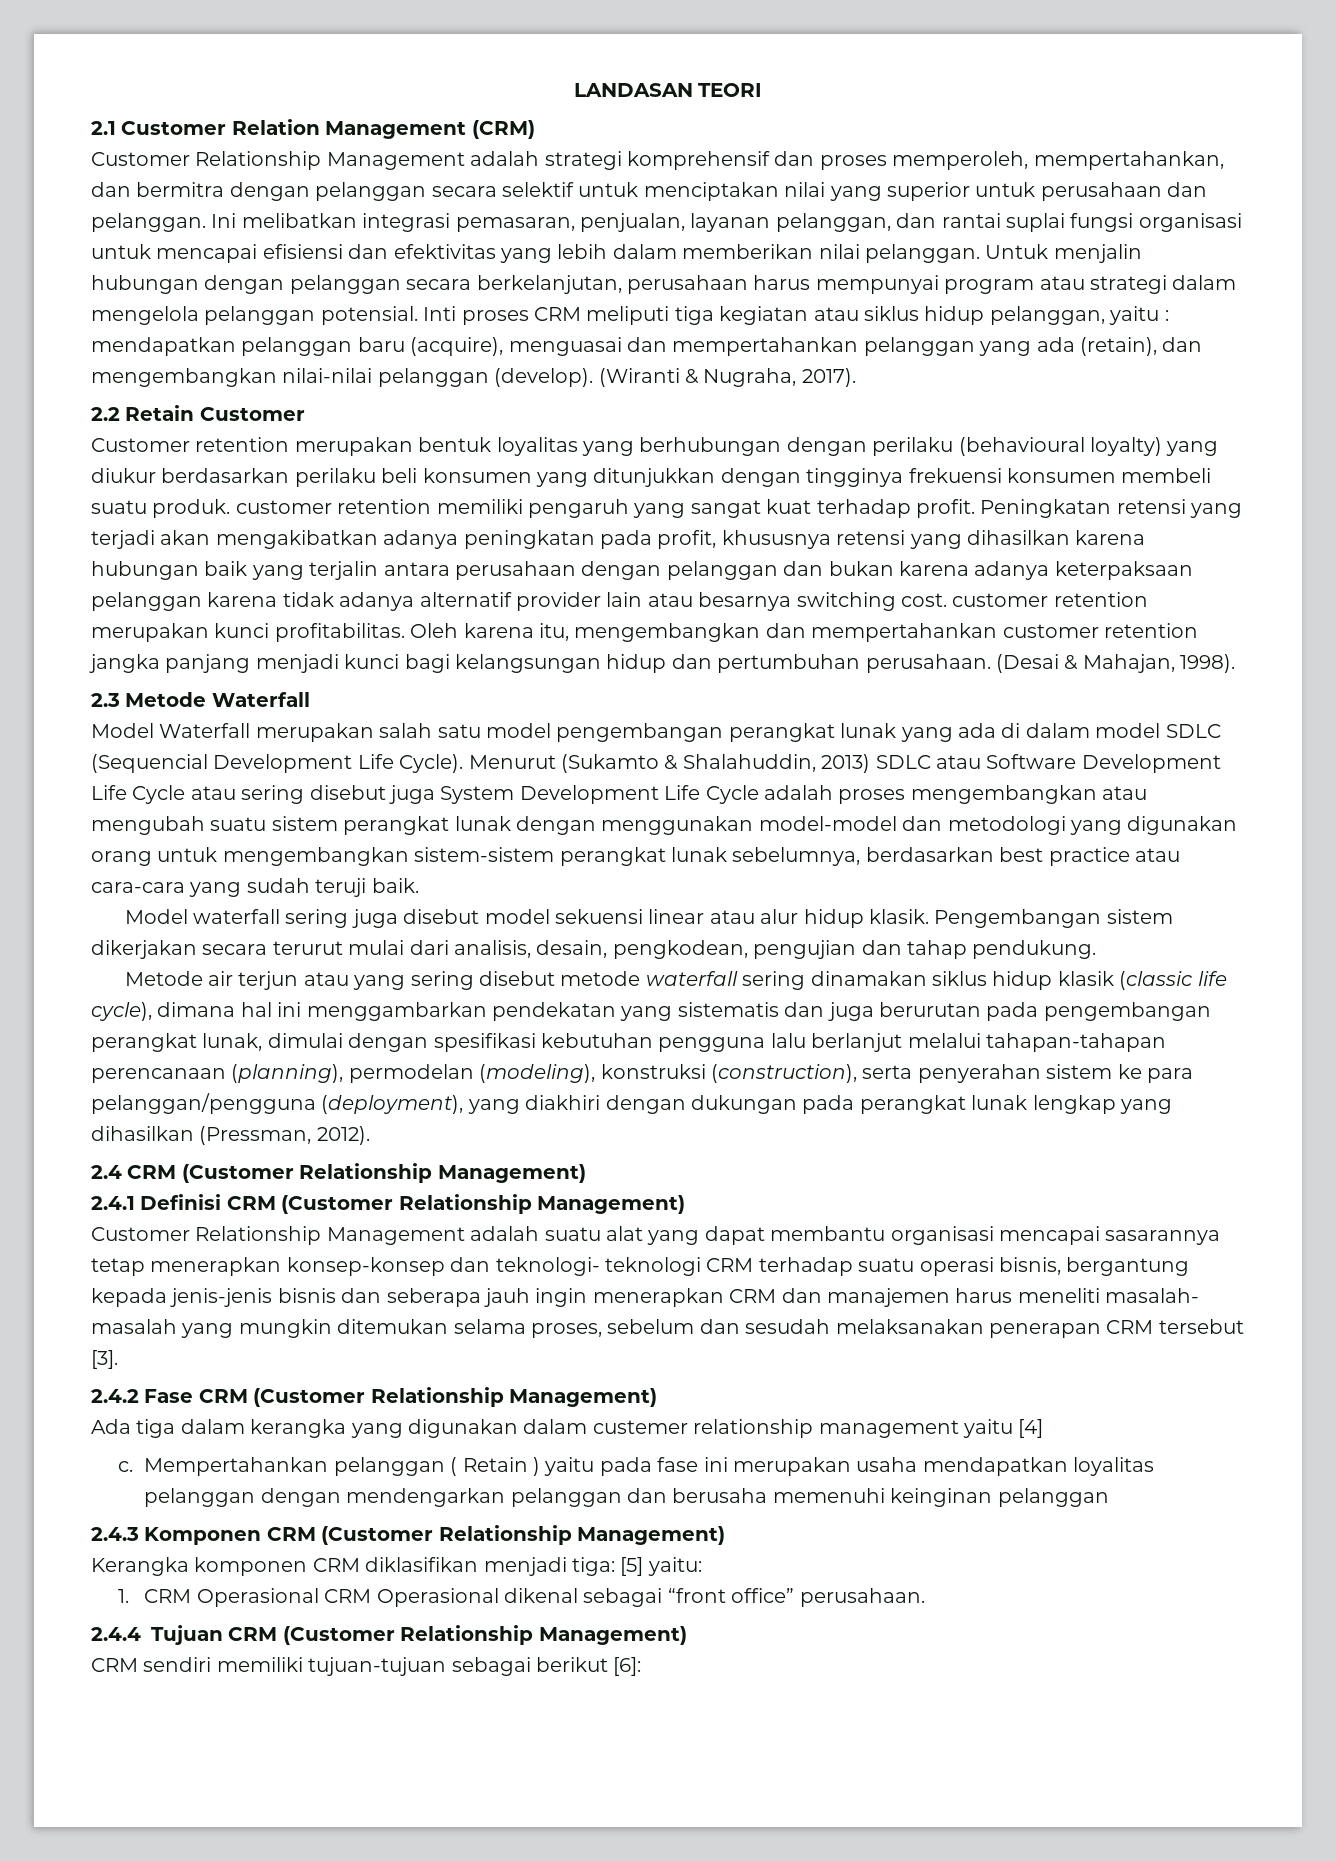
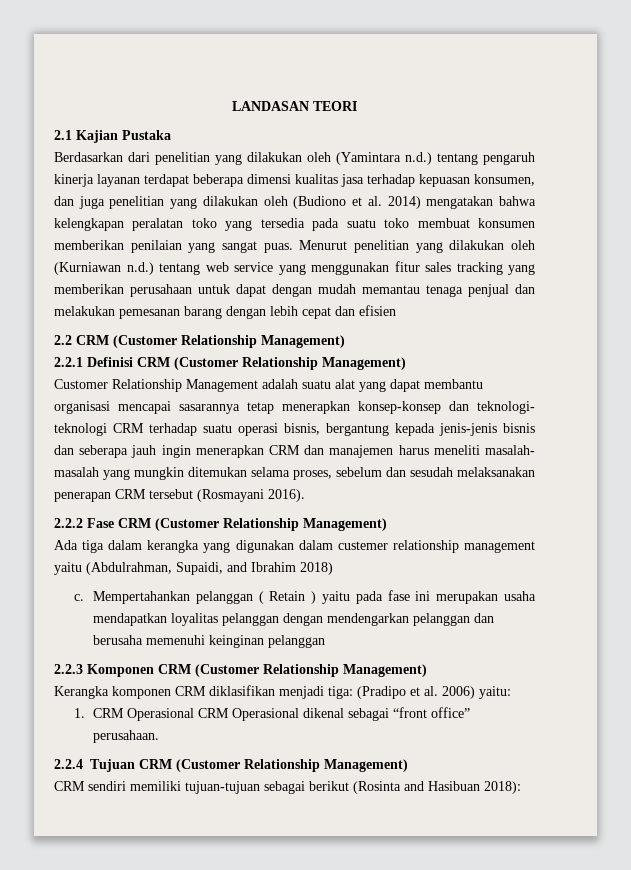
- 2.1 Customer Relation Management (CRM)
- Customer Relationship Management adalah strategi komprehensif dan proses memperoleh, mempertahankan, dan bermitra dengan pelanggan secara selektif untuk menciptakan nilai yang superior untuk perusahaan dan pelanggan. Ini melibatkan integrasi pemasaran, penjualan, layanan pelanggan, dan rantai suplai fungsi organisasi untuk mencapai efisiensi dan efektivitas yang lebih dalam memberikan nilai pelanggan. Untuk menjalin hubungan dengan pelanggan secara berkelanjutan, perusahaan harus mempunyai program atau strategi dalam mengelola pelanggan potensial. Inti proses CRM meliputi tiga kegiatan atau siklus hidup pelanggan, yaitu : mendapatkan pelanggan baru (acquire), menguasai dan mempertahankan pelanggan yang ada (retain), dan mengembangkan nilai-nilai pelanggan (develop). (Wiranti & Nugraha, 2017).
- 2.2 Retain Customer
- Customer retention merupakan bentuk loyalitas yang berhubungan dengan perilaku (behavioural loyalty) yang diukur berdasarkan perilaku beli konsumen yang ditunjukkan dengan tingginya frekuensi konsumen membeli suatu produk. customer retention memiliki pengaruh yang sangat kuat terhadap profit. Peningkatan retensi yang terjadi akan mengakibatkan adanya peningkatan pada profit, khususnya retensi yang dihasilkan karena hubungan baik yang terjalin antara perusahaan dengan pelanggan dan bukan karena adanya keterpaksaan pelanggan karena tidak adanya alternatif provider lain atau besarnya switching cost. customer retention merupakan kunci profitabilitas. Oleh karena itu, mengembangkan dan mempertahankan customer retention jangka panjang menjadi kunci bagi kelangsungan hidup dan pertumbuhan perusahaan. (Desai & Mahajan, 1998).
- 2.3 Metode Waterfall
- Model Waterfall merupakan salah satu model pengembangan perangkat lunak yang ada di dalam model SDLC (Sequencial Development Life Cycle). Menurut (Sukamto & Shalahuddin, 2013) SDLC atau Software Development Life Cycle atau sering disebut juga System Development Life Cycle adalah proses mengembangkan atau mengubah suatu sistem perangkat lunak dengan menggunakan model-model dan metodologi yang digunakan orang untuk mengembangkan sistem-sistem perangkat lunak sebelumnya, berdasarkan best practice atau cara-cara yang sudah teruji baik.
- Model waterfall sering juga disebut model sekuensi linear atau alur hidup klasik. Pengembangan sistem dikerjakan secara terurut mulai dari analisis, desain, pengkodean, pengujian dan tahap pendukung.
- Metode air terjun atau yang sering disebut metode waterfall sering dinamakan siklus hidup klasik (classic life cycle), dimana hal ini menggambarkan pendekatan yang sistematis dan juga berurutan pada pengembangan perangkat lunak, dimulai dengan spesifikasi kebutuhan pengguna lalu berlanjut melalui tahapan-tahapan perencanaan (planning), permodelan (modeling), konstruksi (construction), serta penyerahan sistem ke para pelanggan/pengguna (deployment), yang diakhiri dengan dukungan pada perangkat lunak lengkap yang dihasilkan (Pressman, 2012).
- 2.4 CRM (Customer Relationship Management)
- 2.4.1 Definisi CRM (Customer Relationship Management)
+ 2.1 Kajian Pustaka
+ Berdasarkan dari penelitian yang dilakukan oleh (Yamintara n.d.) tentang pengaruh kinerja layanan terdapat beberapa dimensi kualitas jasa terhadap kepuasan konsumen, dan juga penelitian yang dilakukan oleh (Budiono et al. 2014) mengatakan bahwa kelengkapan peralatan toko yang tersedia pada suatu toko membuat konsumen memberikan penilaian yang sangat puas. Menurut penelitian yang dilakukan oleh (Kurniawan n.d.) tentang web service yang menggunakan fitur sales tracking yang memberikan perusahaan untuk dapat dengan mudah memantau tenaga penjual dan melakukan pemesanan barang dengan lebih cepat dan efisien
+ 2.2 CRM (Customer Relationship Management)
+ 2.2.1 Definisi CRM (Customer Relationship Management)
- Customer Relationship Management adalah suatu alat yang dapat membantu organisasi mencapai sasarannya tetap menerapkan konsep-konsep dan teknologi- teknologi CRM terhadap suatu operasi bisnis, bergantung kepada jenis-jenis bisnis dan seberapa jauh ingin menerapkan CRM dan manajemen harus meneliti masalah- masalah yang mungkin ditemukan selama proses, sebelum dan sesudah melaksanakan penerapan CRM tersebut [3].
- 2.4.2 Fase CRM (Customer Relationship Management)
+ Customer Relationship Management adalah suatu alat yang dapat membantu organisasi mencapai sasarannya tetap menerapkan konsep-konsep dan teknologi- teknologi CRM terhadap suatu operasi bisnis, bergantung kepada jenis-jenis bisnis dan seberapa jauh ingin menerapkan CRM dan manajemen harus meneliti masalah- masalah yang mungkin ditemukan selama proses, sebelum dan sesudah melaksanakan penerapan CRM tersebut (Rosmayani 2016).
+ 2.2.2 Fase CRM (Customer Relationship Management)
- Ada tiga dalam kerangka yang digunakan dalam custemer relationship management yaitu [4]
+ Ada tiga dalam kerangka yang digunakan dalam custemer relationship management yaitu (Abdulrahman, Supaidi, and Ibrahim 2018)
- 2.4.3 Komponen CRM (Customer Relationship Management)
+ 2.2.3 Komponen CRM (Customer Relationship Management)
- Kerangka komponen CRM diklasifikan menjadi tiga: [5] yaitu:
+ Kerangka komponen CRM diklasifikan menjadi tiga: (Pradipo et al. 2006) yaitu:
- 2.4.4 Tujuan CRM (Customer Relationship Management)
+ 2.2.4 Tujuan CRM (Customer Relationship Management)
- CRM sendiri memiliki tujuan-tujuan sebagai berikut [6]:
+ CRM sendiri memiliki tujuan-tujuan sebagai berikut (Rosinta and Hasibuan 2018):

